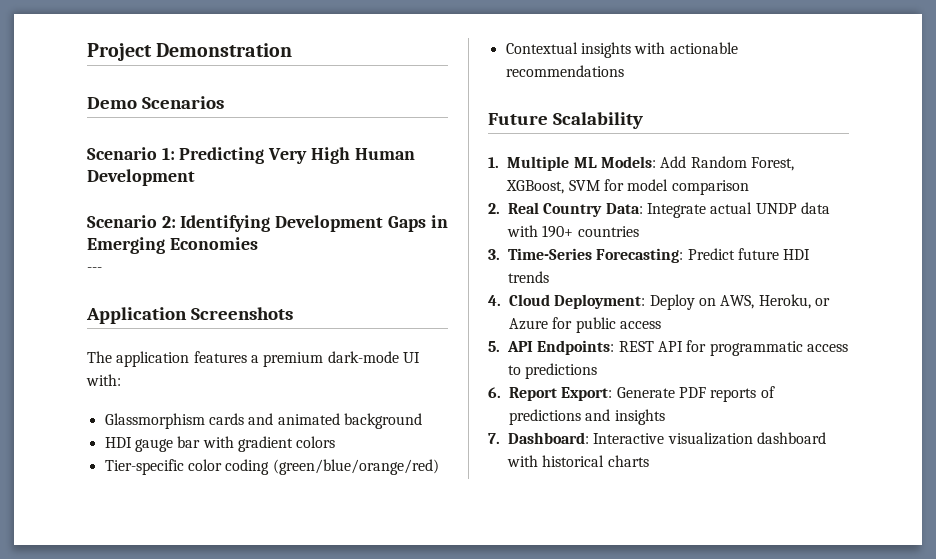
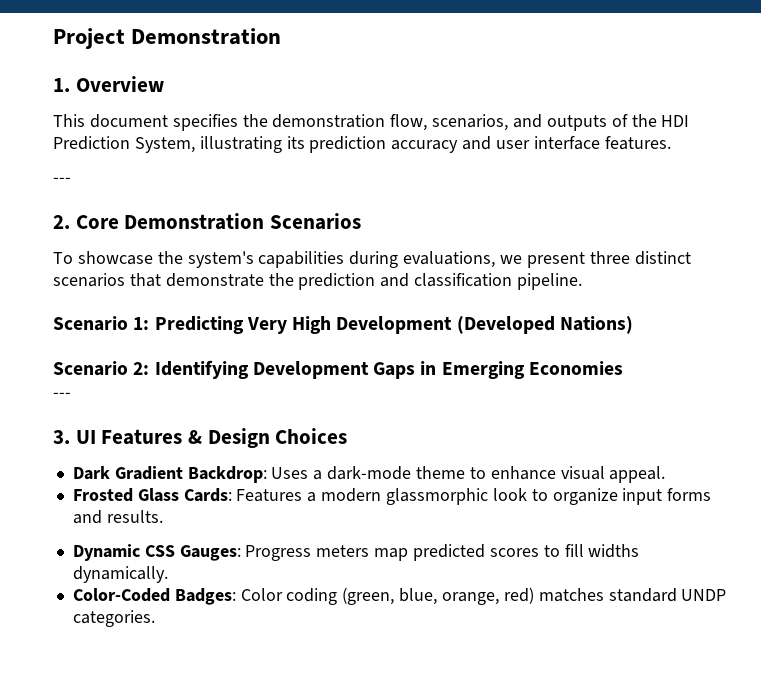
- Demo Scenarios
+ 1. Overview
+ This document specifies the demonstration flow, scenarios, and outputs of the HDI Prediction System, illustrating its prediction accuracy and user interface features.
+ ---
+ 2. Core Demonstration Scenarios
+ To showcase the system's capabilities during evaluations, we present three distinct scenarios that demonstrate the prediction and classification pipeline.
- Scenario 1: Predicting Very High Human Development
+ Scenario 1: Predicting Very High Development (Developed Nations)
- Application Screenshots
- The application features a premium dark-mode UI with:
- Glassmorphism cards and animated background
- HDI gauge bar with gradient colors
- Tier-specific color coding (green/blue/orange/red)
- Contextual insights with actionable recommendations
- Future Scalability
- 1. Multiple ML Models: Add Random Forest, XGBoost, SVM for model comparison
- 2. Real Country Data: Integrate actual UNDP data with 190+ countries
- 3. Time-Series Forecasting: Predict future HDI trends
- 4. Cloud Deployment: Deploy on AWS, Heroku, or Azure for public access
- 5. API Endpoints: REST API for programmatic access to predictions
- 6. Report Export: Generate PDF reports of predictions and insights
- 7. Dashboard: Interactive visualization dashboard with historical charts
+ 3. UI Features & Design Choices
+ Dark Gradient Backdrop: Uses a dark-mode theme to enhance visual appeal.
+ Frosted Glass Cards: Features a modern glassmorphic look to organize input forms and results.
+ Dynamic CSS Gauges: Progress meters map predicted scores to fill widths dynamically.
+ Color-Coded Badges: Color coding (green, blue, orange, red) matches standard UNDP categories.

